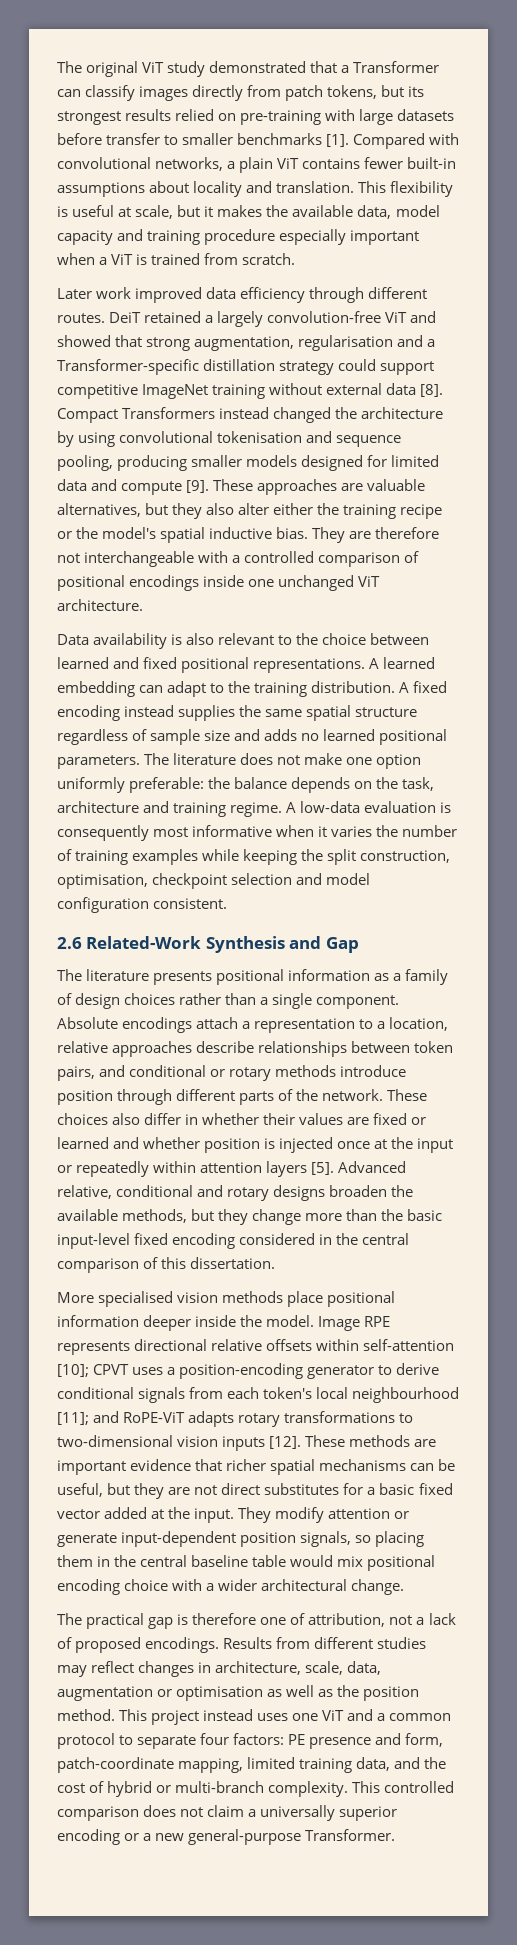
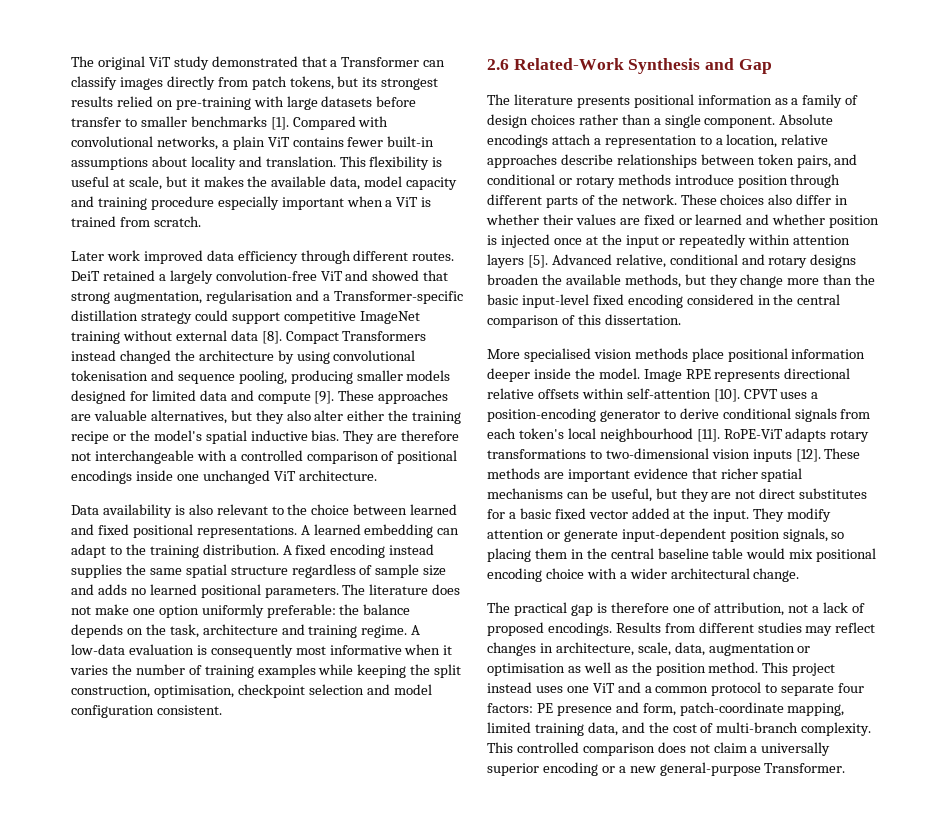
- Image RPE represents directional relative offsets within self-attention [10]; CPVT uses a position-encoding generator to derive conditional signals from each token's local neighbourhood [11]; and RoPE-ViT adapts rotary transformations to two-dimensional vision inputs [12].
+ Image RPE represents directional relative offsets within self-attention [10]. CPVT uses a position-encoding generator to derive conditional signals from each token's local neighbourhood [11]. RoPE-ViT adapts rotary transformations to two-dimensional vision inputs [12].
- This project instead uses one ViT and a common protocol to separate four factors: PE presence and form, patch-coordinate mapping, limited training data, and the cost of hybrid or multi-branch complexity.
+ This project instead uses one ViT and a common protocol to separate four factors: PE presence and form, patch-coordinate mapping, limited training data, and the cost of multi-branch complexity.

